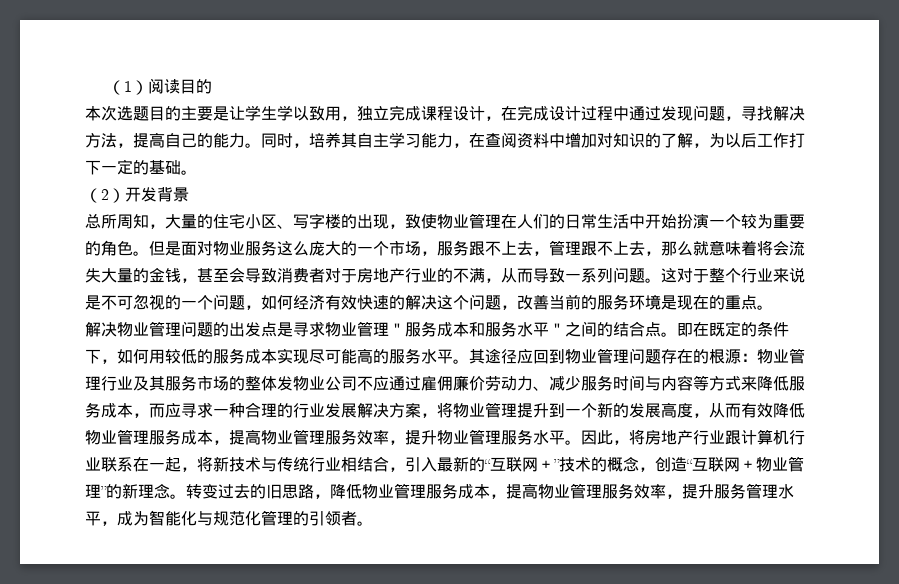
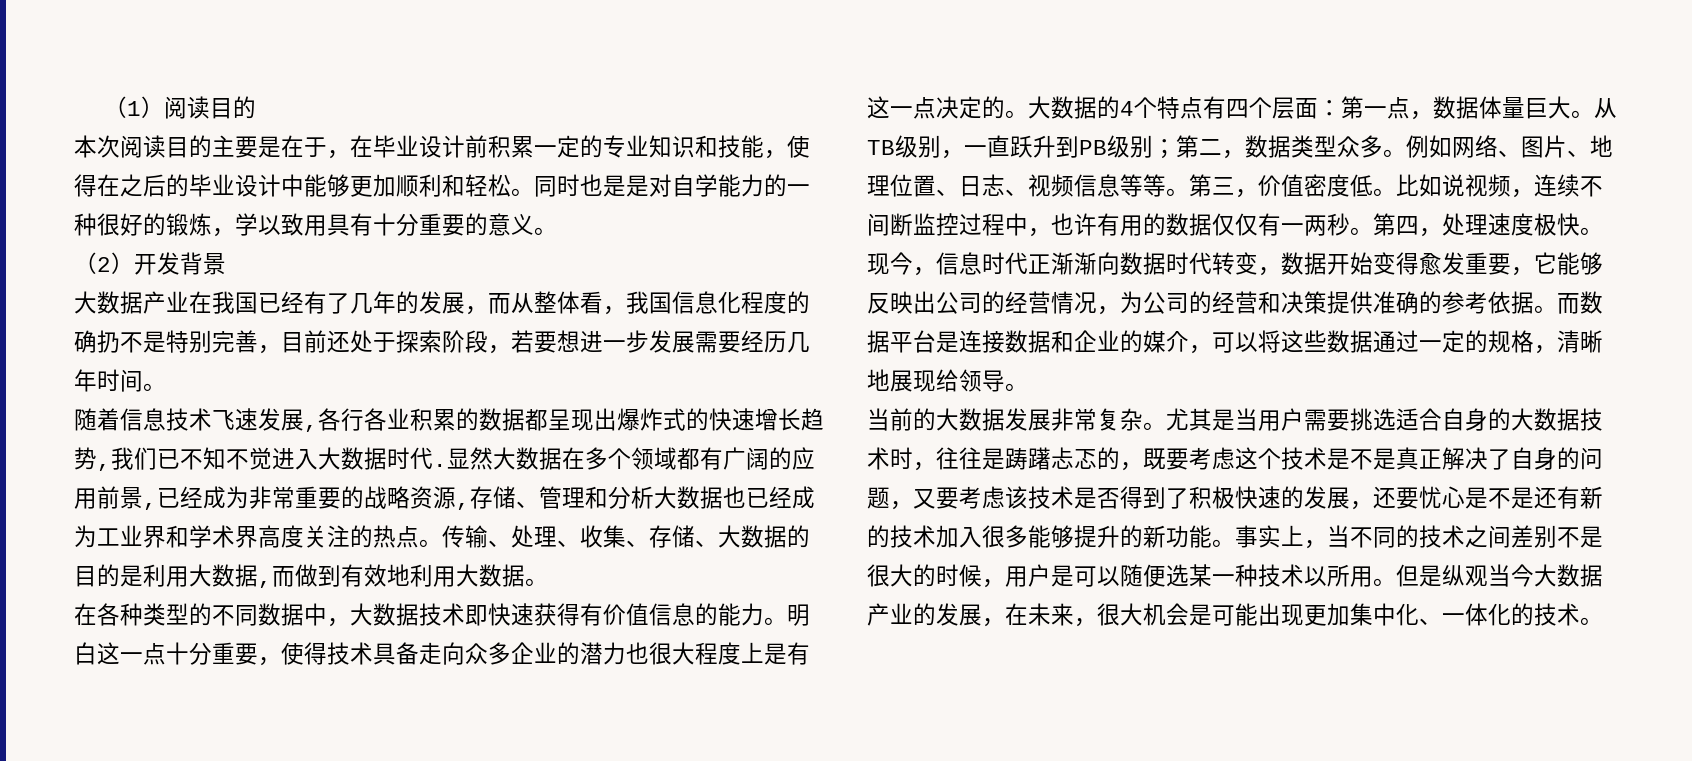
- 本次选题目的主要是让学生学以致用，独立完成课程设计，在完成设计过程中通过发现问题，寻找解决方法，提高自己的能力。同时，培养其自主学习能力，在查阅资料中增加对知识的了解，为以后工作打下一定的基础。
+ 本次阅读目的主要是在于，在毕业设计前积累一定的专业知识和技能，使得在之后的毕业设计中能够更加顺利和轻松。同时也是是对自学能力的一种很好的锻炼，学以致用具有十分重要的意义。
- 总所周知，大量的住宅小区、写字楼的出现，致使物业管理在人们的日常生活中开始扮演一个较为重要的角色。但是面对物业服务这么庞大的一个市场，服务跟不上去，管理跟不上去，那么就意味着将会流失大量的金钱，甚至会导致消费者对于房地产行业的不满，从而导致一系列问题。这对于整个行业来说是不可忽视的一个问题，如何经济有效快速的解决这个问题，改善当前的服务环境是现在的重点。
- 解决物业管理问题的出发点是寻求物业管理＂服务成本和服务水平＂之间的结合点。即在既定的条件下，如何用较低的服务成本实现尽可能高的服务水平。其途径应回到物业管理问题存在的根源：物业管理行业及其服务市场的整体发物业公司不应通过雇佣廉价劳动力、减少服务时间与内容等方式来降低服务成本，而应寻求一种合理的行业发展解决方案，将物业管理提升到一个新的发展高度，从而有效降低物业管理服务成本，提高物业管理服务效率，提升物业管理服务水平。因此，将房地产行业跟计算机行业联系在一起，将新技术与传统行业相结合，引入最新的“互联网＋”技术的概念，创造“互联网＋物业管理”的新理念。转变过去的旧思路，降低物业管理服务成本，提高物业管理服务效率，提升服务管理水平，成为智能化与规范化管理的引领者。
+ 大数据产业在我国已经有了几年的发展，而从整体看，我国信息化程度的确扔不是特别完善，目前还处于探索阶段，若要想进一步发展需要经历几年时间。
+ 随着信息技术飞速发展,各行各业积累的数据都呈现出爆炸式的快速增长趋势,我们已不知不觉进入大数据时代.显然大数据在多个领域都有广阔的应用前景,已经成为非常重要的战略资源,存储、管理和分析大数据也已经成为工业界和学术界高度关注的热点。传输、处理、收集、存储、大数据的目的是利用大数据,而做到有效地利用大数据。
+ 在各种类型的不同数据中，大数据技术即快速获得有价值信息的能力。明白这一点十分重要，使得技术具备走向众多企业的潜力也很大程度上是有这一点决定的。大数据的4个特点有四个层面：第一点，数据体量巨大。从TB级别，一直跃升到PB级别；第二，数据类型众多。例如网络、图片、地理位置、日志、视频信息等等。第三，价值密度低。比如说视频，连续不间断监控过程中，也许有用的数据仅仅有一两秒。第四，处理速度极快。现今，信息时代正渐渐向数据时代转变，数据开始变得愈发重要，它能够反映出公司的经营情况，为公司的经营和决策提供准确的参考依据。而数据平台是连接数据和企业的媒介，可以将这些数据通过一定的规格，清晰地展现给领导。
+ 当前的大数据发展非常复杂。尤其是当用户需要挑选适合自身的大数据技术时，往往是踌躇忐忑的，既要考虑这个技术是不是真正解决了自身的问题，又要考虑该技术是否得到了积极快速的发展，还要忧心是不是还有新的技术加入很多能够提升的新功能。事实上，当不同的技术之间差别不是很大的时候，用户是可以随便选某一种技术以所用。但是纵观当今大数据产业的发展，在未来，很大机会是可能出现更加集中化、一体化的技术。

